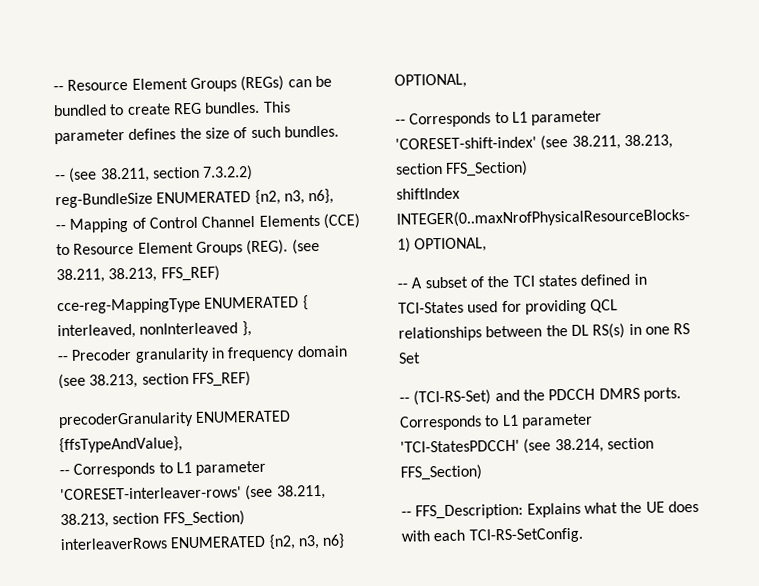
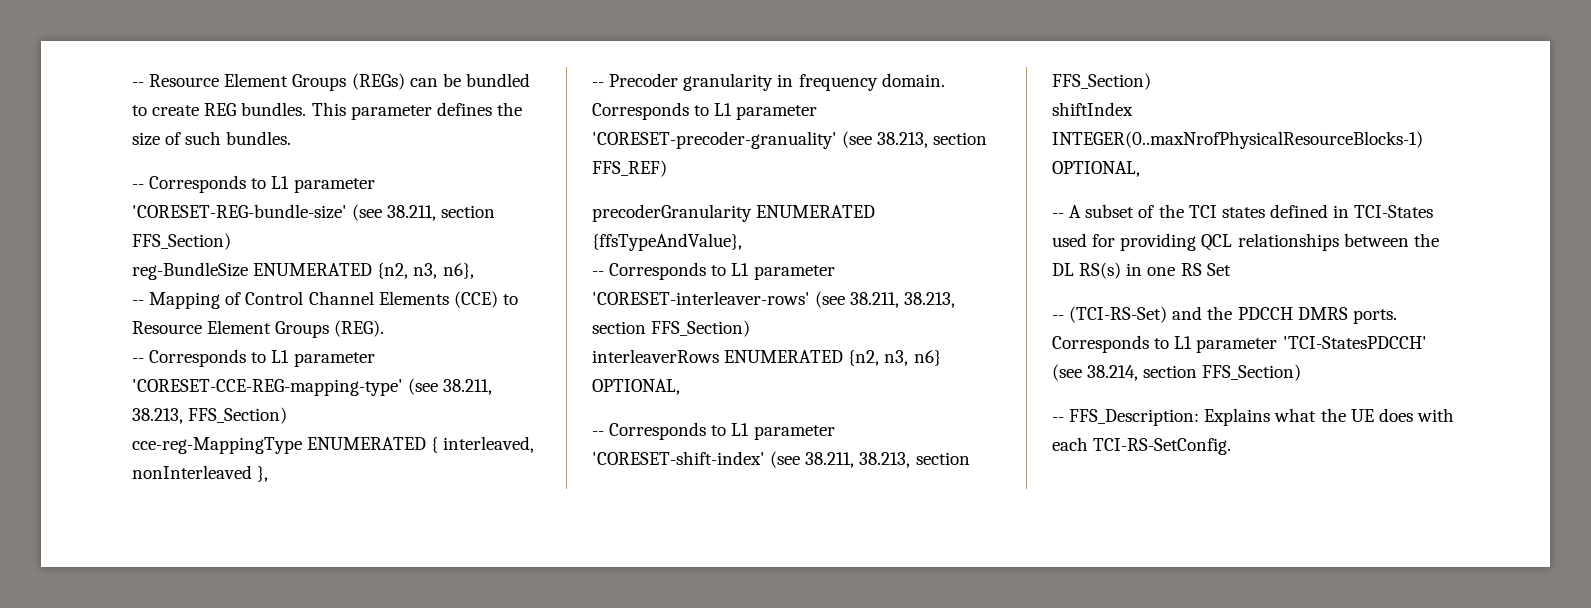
- -- (see 38.211, section 7.3.2.2)
+ -- Corresponds to L1 parameter 'CORESET-REG-bundle-size' (see 38.211, section FFS_Section)
- -- Mapping of Control Channel Elements (CCE) to Resource Element Groups (REG). (see 38.211, 38.213, FFS_REF)
+ -- Mapping of Control Channel Elements (CCE) to Resource Element Groups (REG).
+ -- Corresponds to L1 parameter 'CORESET-CCE-REG-mapping-type' (see 38.211, 38.213, FFS_Section)
- -- Precoder granularity in frequency domain (see 38.213, section FFS_REF)
+ -- Precoder granularity in frequency domain. Corresponds to L1 parameter 'CORESET-precoder-granuality' (see 38.213, section FFS_REF)

